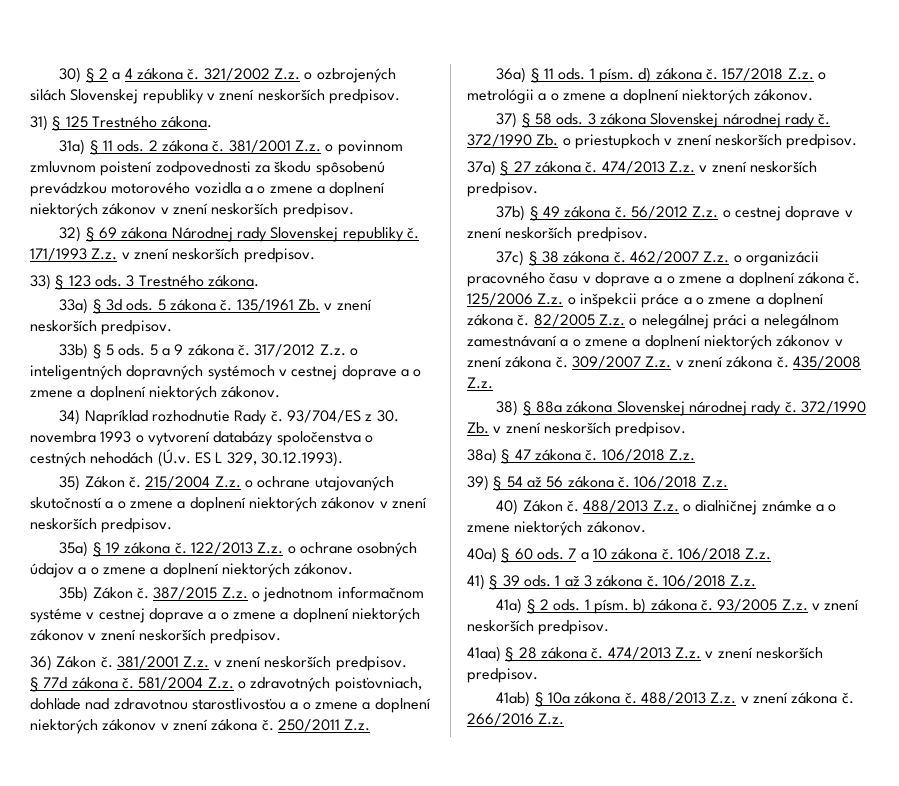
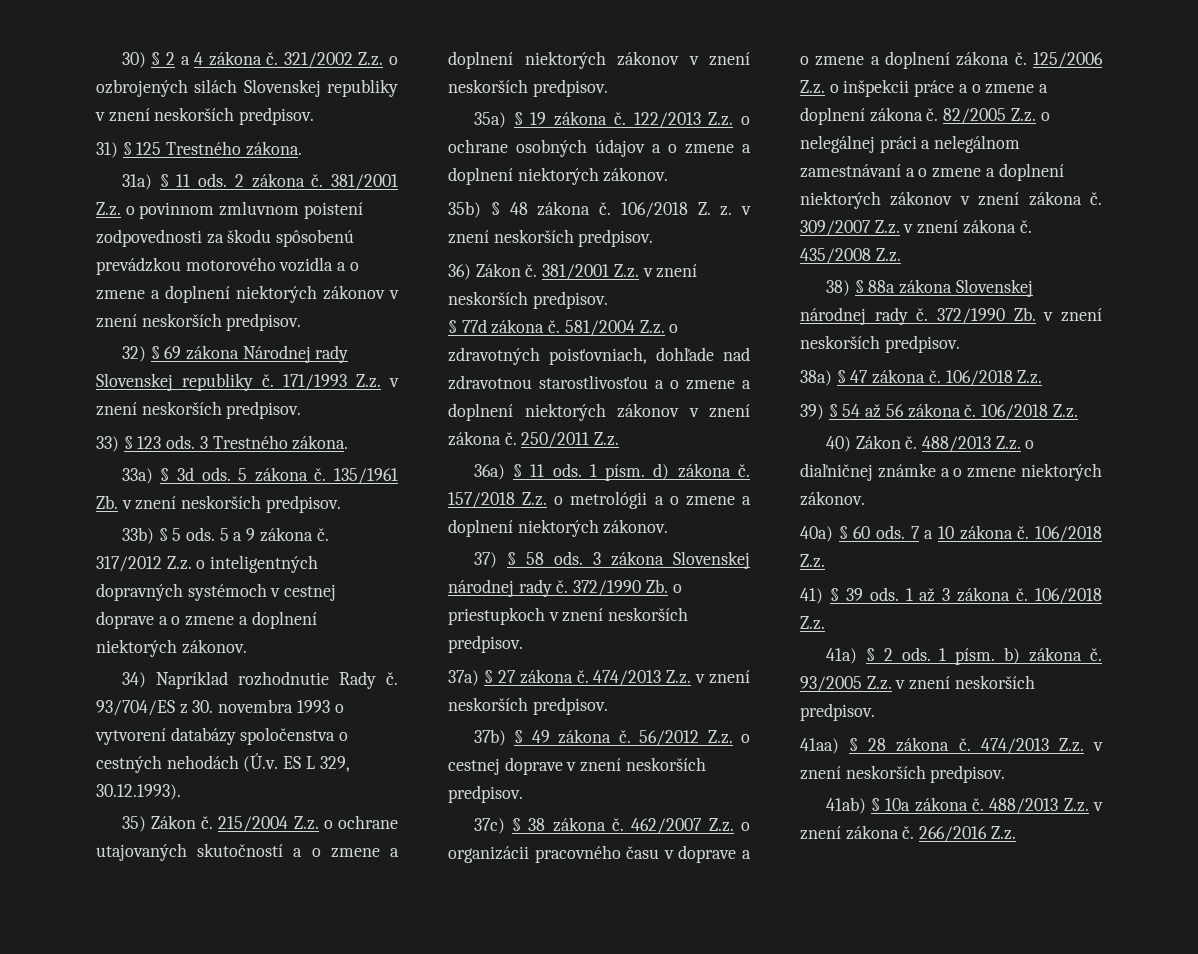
- 35b) Zákon č. 387/2015 Z.z. o jednotnom informačnom systéme v cestnej doprave a o zmene a doplnení niektorých zákonov v znení neskorších predpisov.
+ 35b) § 48 zákona č. 106/2018 Z. z. v znení neskorších predpisov.

